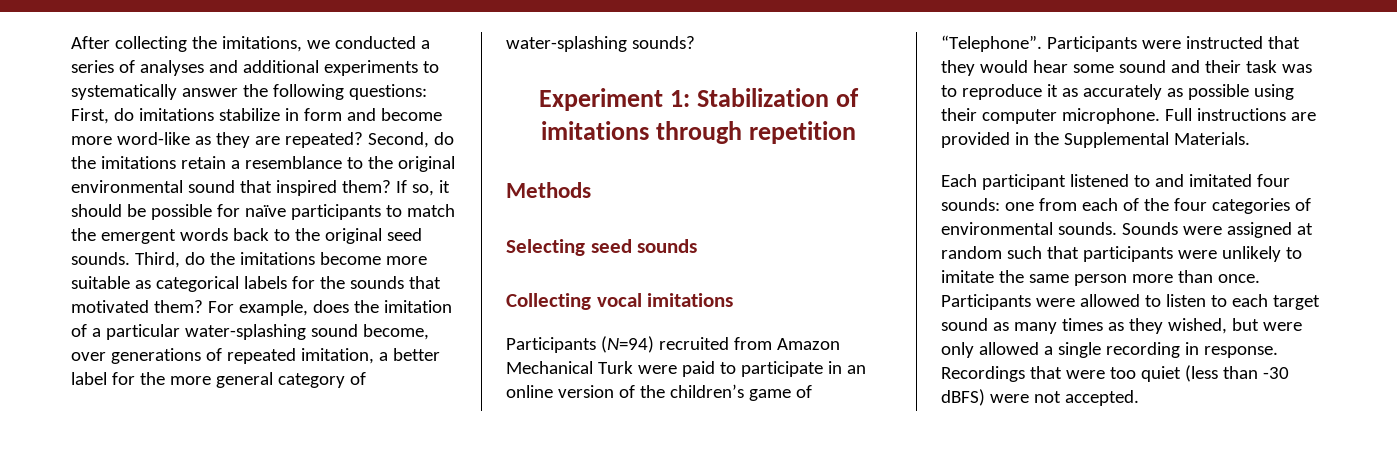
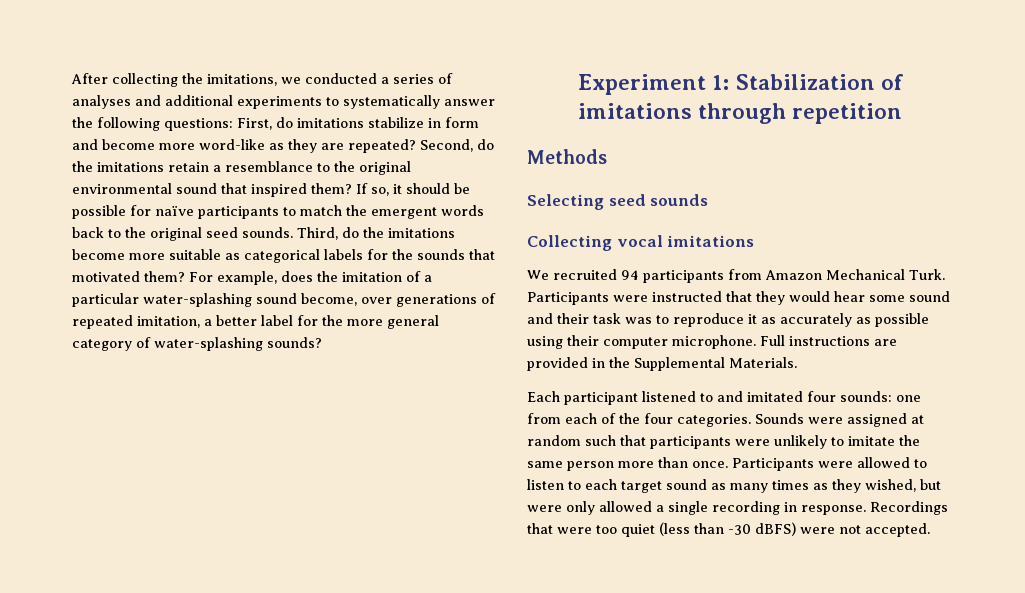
- Participants (N=94) recruited from Amazon Mechanical Turk were paid to participate in an online version of the children’s game of “Telephone”.
+ We recruited 94 participants from Amazon Mechanical Turk.
- Each participant listened to and imitated four sounds: one from each of the four categories of environmental sounds.
+ Each participant listened to and imitated four sounds: one from each of the four categories.

